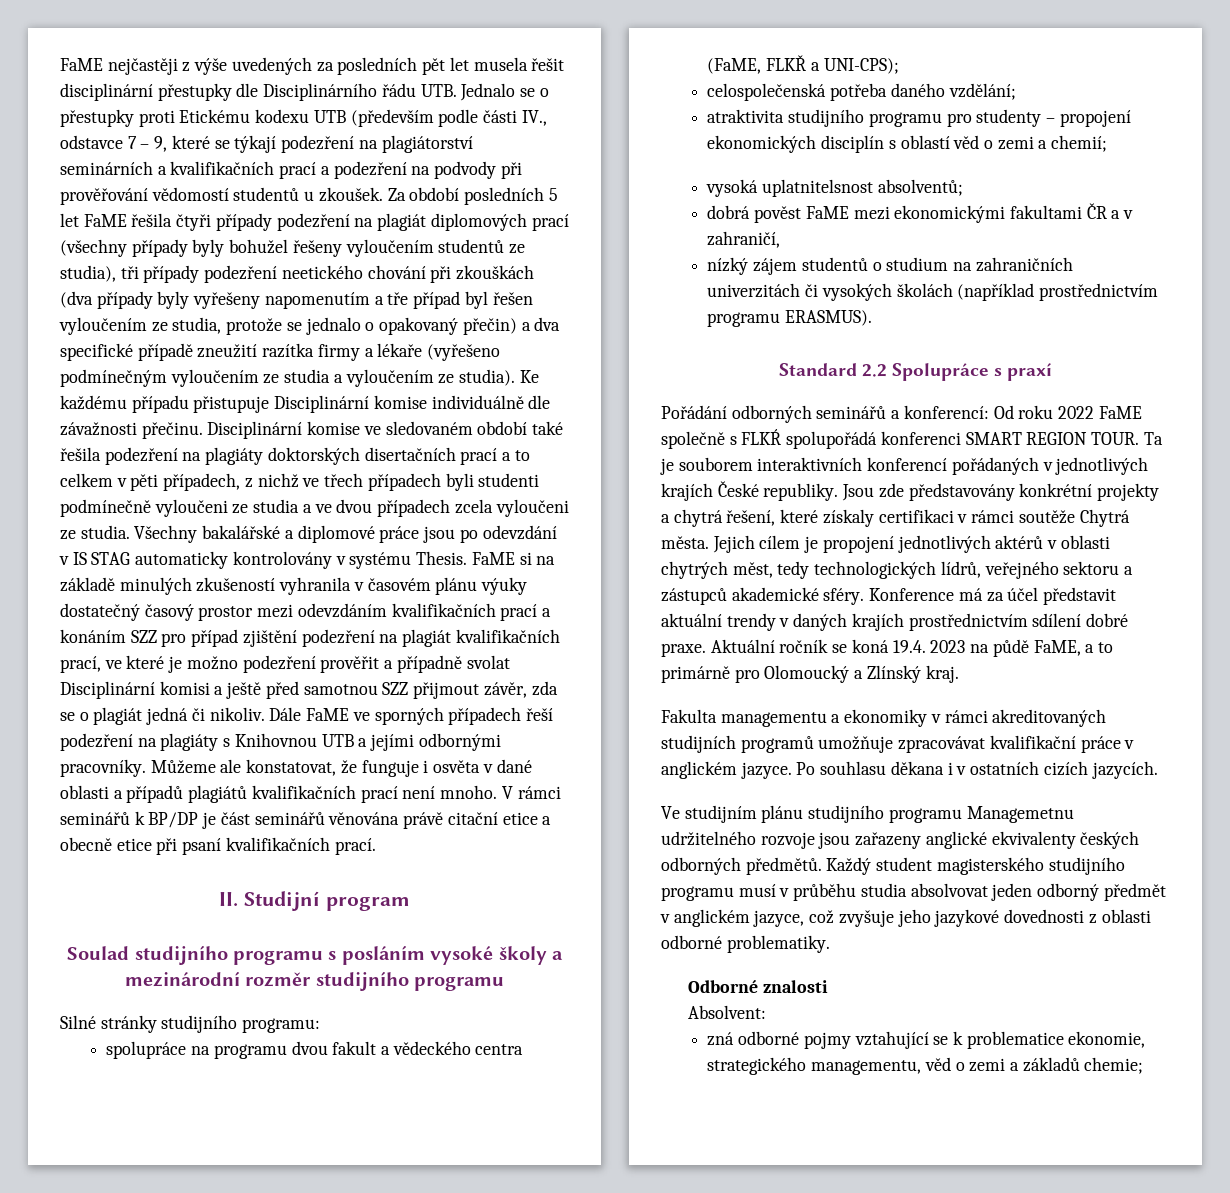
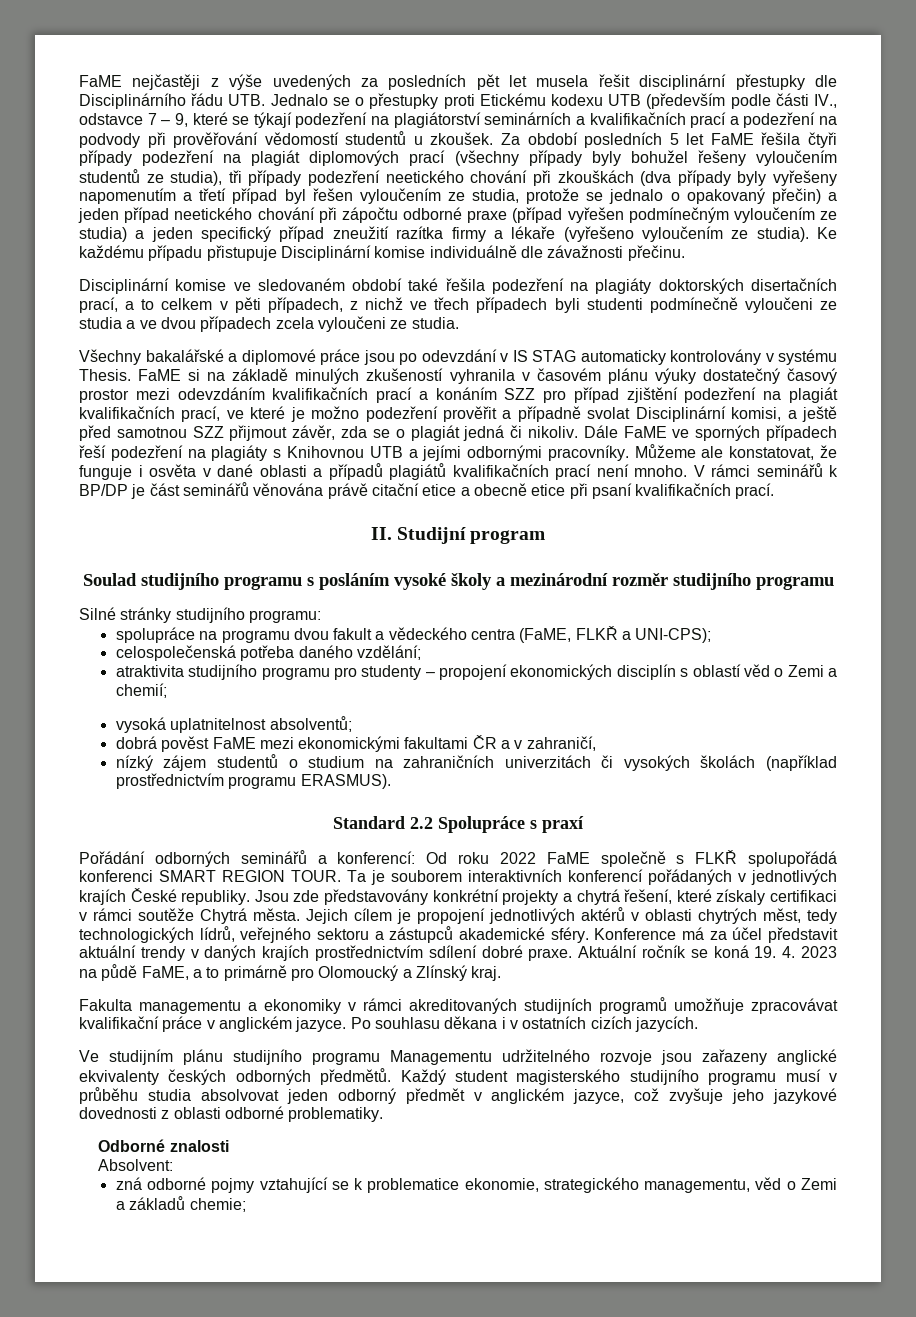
- Za období posledních 5 let FaME řešila čtyři případy podezření na plagiát diplomových prací (všechny případy byly bohužel řešeny vyloučením studentů ze studia), tři případy podezření neetického chování při zkouškách (dva případy byly vyřešeny napomenutím a tře případ byl řešen vyloučením ze studia, protože se jednalo o opakovaný přečin) a dva specifické případě zneužití razítka firmy a lékaře (vyřešeno podmínečným vyloučením ze studia a vyloučením ze studia).
+ Za období posledních 5 let FaME řešila čtyři případy podezření na plagiát diplomových prací (všechny případy byly bohužel řešeny vyloučením studentů ze studia), tři případy podezření neetického chování při zkouškách (dva případy byly vyřešeny napomenutím a třetí případ byl řešen vyloučením ze studia, protože se jednalo o opakovaný přečin) a jeden případ neetického chování při zápočtu odborné praxe (případ vyřešen podmínečným vyloučením ze studia) a jeden specifický případ zneužití razítka firmy a lékaře (vyřešeno vyloučením ze studia).
- Ke každému případu přistupuje Disciplinární komise individuálně dle závažnosti přečinu. Disciplinární komise ve sledovaném období také řešila podezření na plagiáty doktorských disertačních prací a to celkem v pěti případech, z nichž ve třech případech byli studenti podmínečně vyloučeni ze studia a ve dvou případech zcela vyloučeni ze studia. Všechny bakalářské a diplomové práce jsou po odevzdání v IS STAG automaticky kontrolovány v systému Thesis.
+ Ke každému případu přistupuje Disciplinární komise individuálně dle závažnosti přečinu.
+ Disciplinární komise ve sledovaném období také řešila podezření na plagiáty doktorských disertačních prací, a to celkem v pěti případech, z nichž ve třech případech byli studenti podmínečně vyloučeni ze studia a ve dvou případech zcela vyloučeni ze studia.
+ Všechny bakalářské a diplomové práce jsou po odevzdání v IS STAG automaticky kontrolovány v systému Thesis.
- FaME si na základě minulých zkušeností vyhranila v časovém plánu výuky dostatečný časový prostor mezi odevzdáním kvalifikačních prací a konáním SZZ pro případ zjištění podezření na plagiát kvalifikačních prací, ve které je možno podezření prověřit a případně svolat Disciplinární komisi a ještě před samotnou SZZ přijmout závěr, zda se o plagiát jedná či nikoliv.
+ FaME si na základě minulých zkušeností vyhranila v časovém plánu výuky dostatečný časový prostor mezi odevzdáním kvalifikačních prací a konáním SZZ pro případ zjištění podezření na plagiát kvalifikačních prací, ve které je možno podezření prověřit a případně svolat Disciplinární komisi, a ještě před samotnou SZZ přijmout závěr, zda se o plagiát jedná či nikoliv.
- atraktivita studijního programu pro studenty – propojení ekonomických disciplín s oblastí věd o zemi a chemií;
+ atraktivita studijního programu pro studenty – propojení ekonomických disciplín s oblastí věd o Zemi a chemií;
- vysoká uplatnitelsnost absolventů;
+ vysoká uplatnitelnost absolventů;
- Pořádání odborných seminářů a konferencí: Od roku 2022 FaME společně s FLKŔ spolupořádá konferenci SMART REGION TOUR.
+ Pořádání odborných seminářů a konferencí: Od roku 2022 FaME společně s FLKŘ spolupořádá konferenci SMART REGION TOUR.
- Aktuální ročník se koná 19.4. 2023 na půdě FaME, a to primárně pro Olomoucký a Zlínský kraj.
+ Aktuální ročník se koná 19. 4. 2023 na půdě FaME, a to primárně pro Olomoucký a Zlínský kraj.
- Ve studijním plánu studijního programu Managemetnu udržitelného rozvoje jsou zařazeny anglické ekvivalenty českých odborných předmětů.
+ Ve studijním plánu studijního programu Managementu udržitelného rozvoje jsou zařazeny anglické ekvivalenty českých odborných předmětů.
- zná odborné pojmy vztahující se k problematice ekonomie, strategického managementu, věd o zemi a základů chemie;
+ zná odborné pojmy vztahující se k problematice ekonomie, strategického managementu, věd o Zemi a základů chemie;

